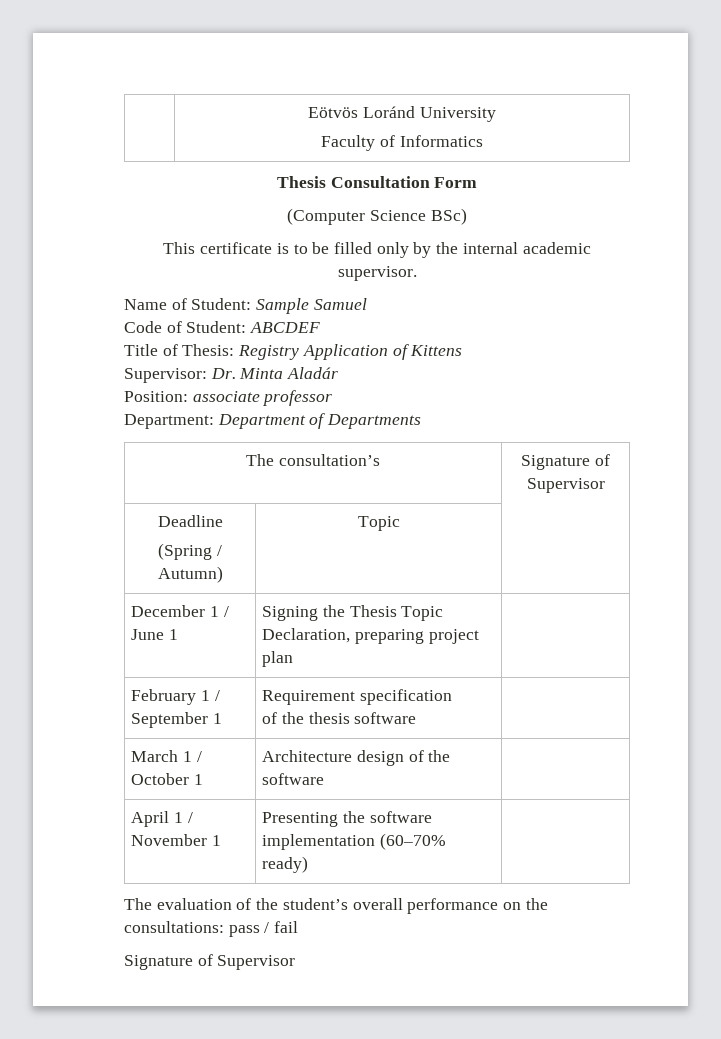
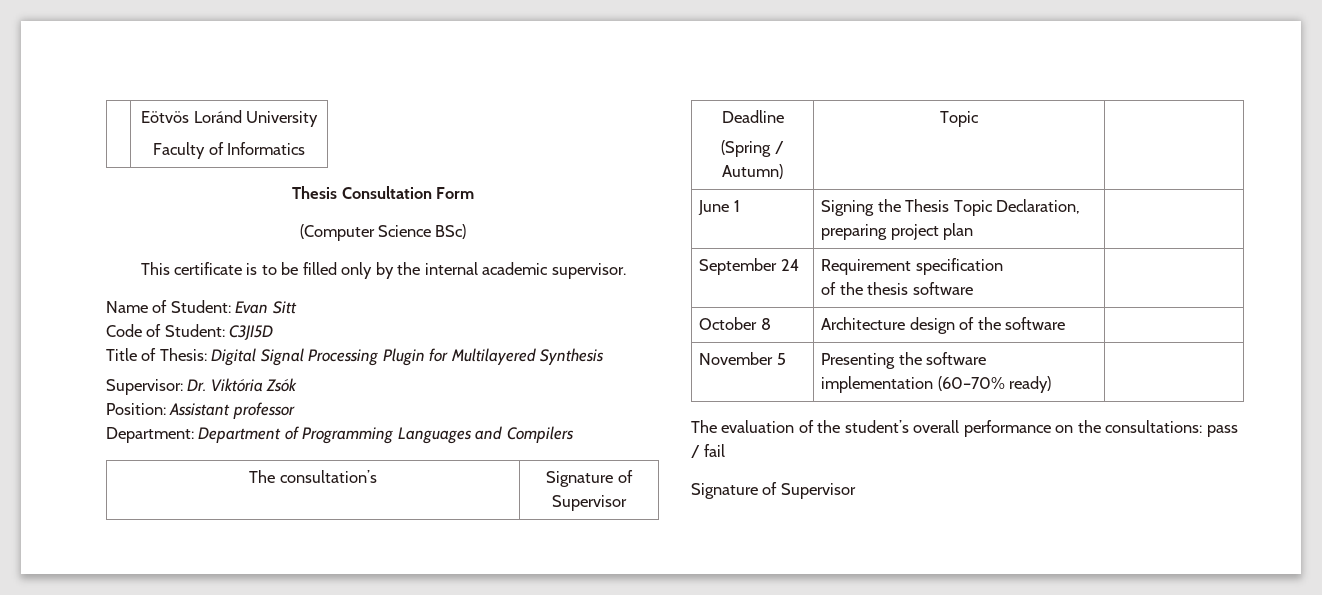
- Name of Student: Sample Samuel
+ Name of Student: Evan Sitt
- Code of Student: ABCDEF
+ Code of Student: C3JI5D
- Title of Thesis: Registry Application of Kittens
+ Title of Thesis: Digital Signal Processing Plugin for Multilayered Synthesis
- Supervisor: Dr. Minta Aladár
+ Supervisor: Dr. Viktória Zsók
- Position: associate professor
+ Position: Assistant professor
- Department: Department of Departments
+ Department: Department of Programming Languages and Compilers
- December 1 / June 1 | Signing the Thesis Topic Declaration, preparing project plan |
+ June 1 | Signing the Thesis Topic Declaration, preparing project plan |
- February 1 / September 1 | Requirement specification
+ September 24 | Requirement specification
- March 1 / October 1 | Architecture design of the software |
+ October 8 | Architecture design of the software |
- April 1 / November 1 | Presenting the software implementation (60–70% ready) |
+ November 5 | Presenting the software implementation (60–70% ready) |

